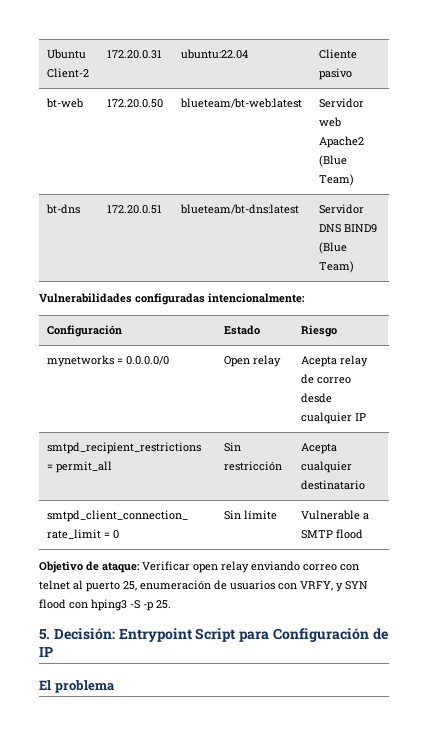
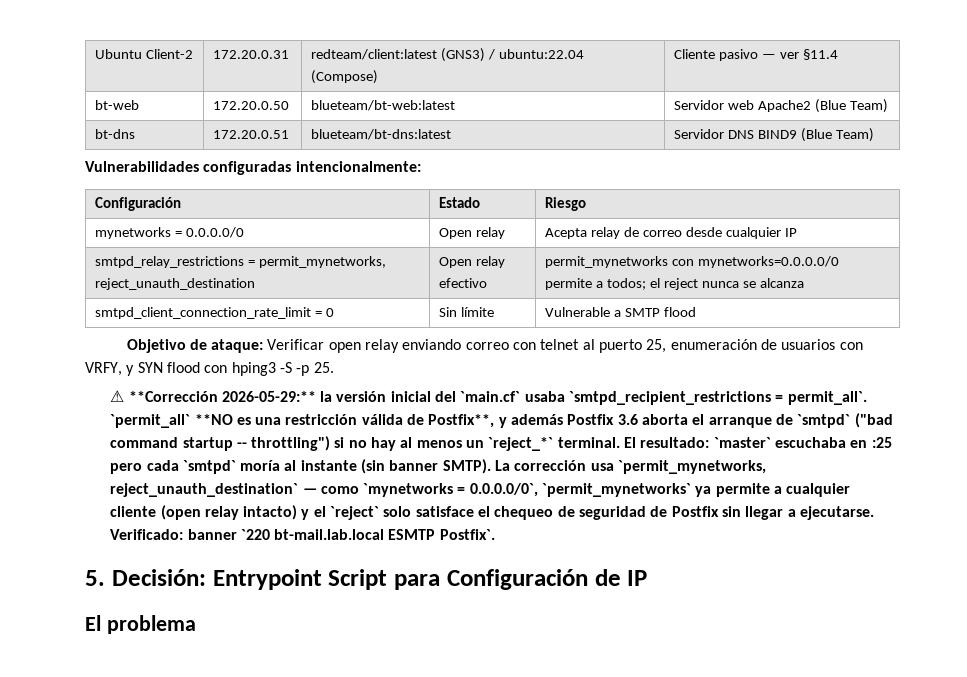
- Ubuntu Client-2 | 172.20.0.31 | ubuntu:22.04 | Cliente pasivo
+ Ubuntu Client-2 | 172.20.0.31 | redteam/client:latest (GNS3) / ubuntu:22.04 (Compose) | Cliente pasivo — ver §11.4
- smtpd_recipient_restrictions = permit_all | Sin restricción | Acepta cualquier destinatario
+ smtpd_relay_restrictions = permit_mynetworks, reject_unauth_destination | Open relay efectivo | permit_mynetworks con mynetworks=0.0.0.0/0 permite a todos; el reject nunca se alcanza
+ ⚠ **Corrección 2026-05-29:** la versión inicial del `main.cf` usaba `smtpd_recipient_restrictions = permit_all`. `permit_all` **NO es una restricción válida de Postfix**, y además Postfix 3.6 aborta el arranque de `smtpd` ("bad command startup -- throttling") si no hay al menos un `reject_*` terminal. El resultado: `master` escuchaba en :25 pero cada `smtpd` moría al instante (sin banner SMTP). La corrección usa `permit_mynetworks, reject_unauth_destination` — como `mynetworks = 0.0.0.0/0`, `permit_mynetworks` ya permite a cualquier cliente (open relay intacto) y el `reject` solo satisface el chequeo de seguridad de Postfix sin llegar a ejecutarse. Verificado: banner `220 bt-mail.lab.local ESMTP Postfix`.

